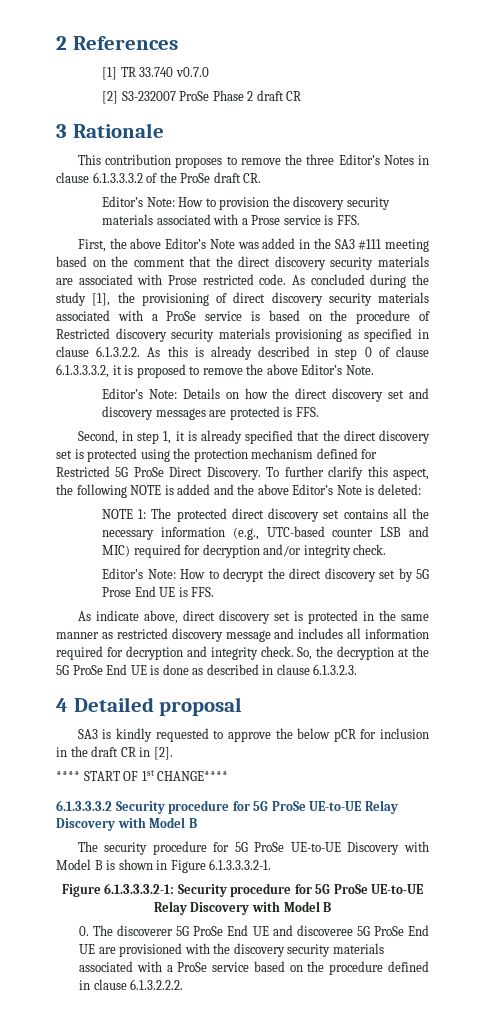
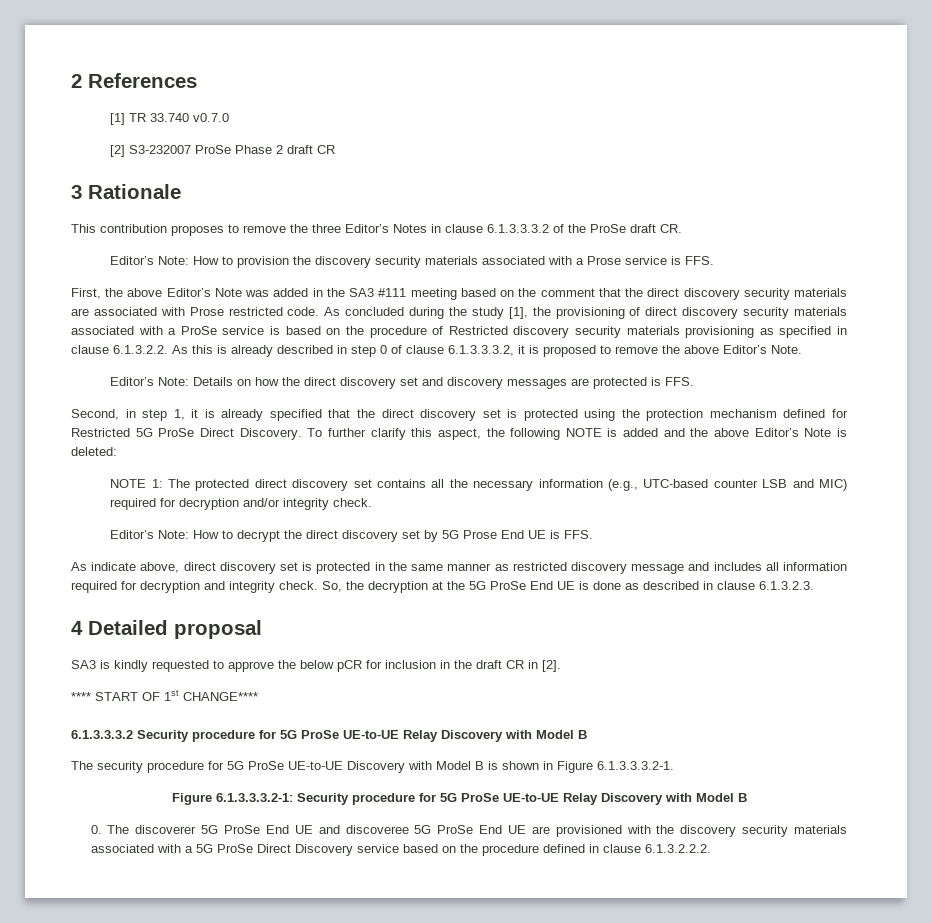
- 0. The discoverer 5G ProSe End UE and discoveree 5G ProSe End UE are provisioned with the discovery security materials associated with a ProSe service based on the procedure defined in clause 6.1.3.2.2.2.
+ 0. The discoverer 5G ProSe End UE and discoveree 5G ProSe End UE are provisioned with the discovery security materials associated with a 5G ProSe Direct Discovery service based on the procedure defined in clause 6.1.3.2.2.2.

